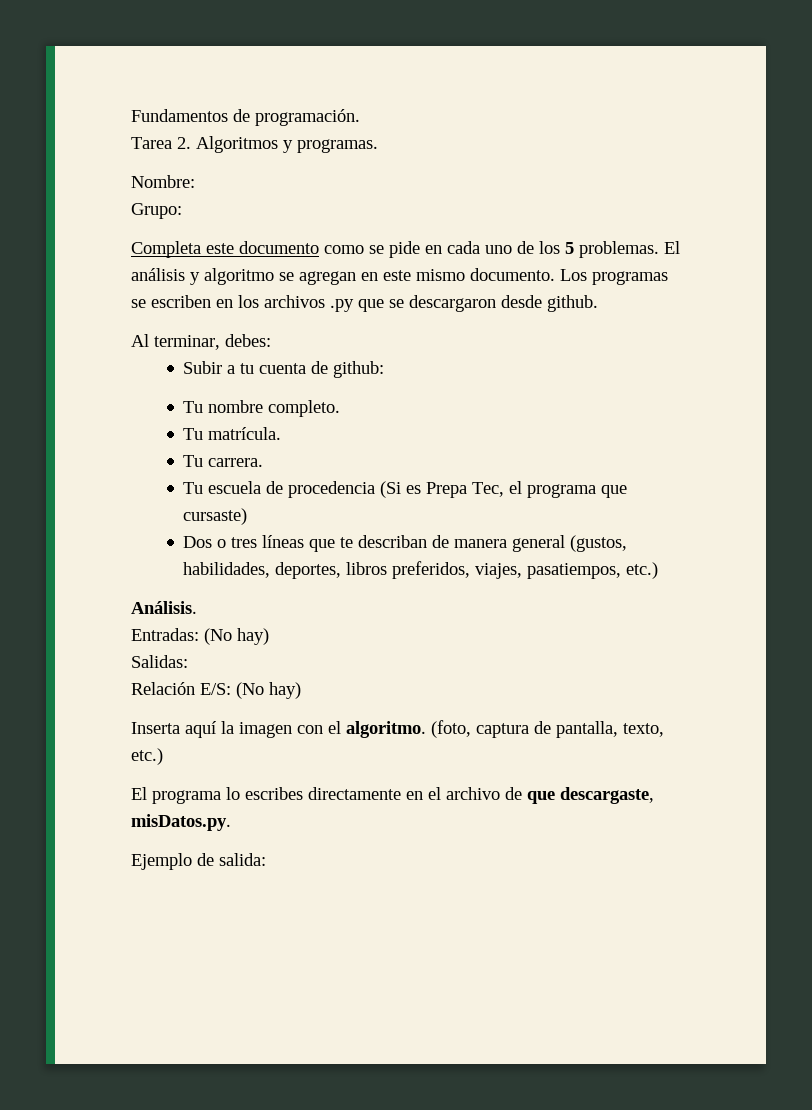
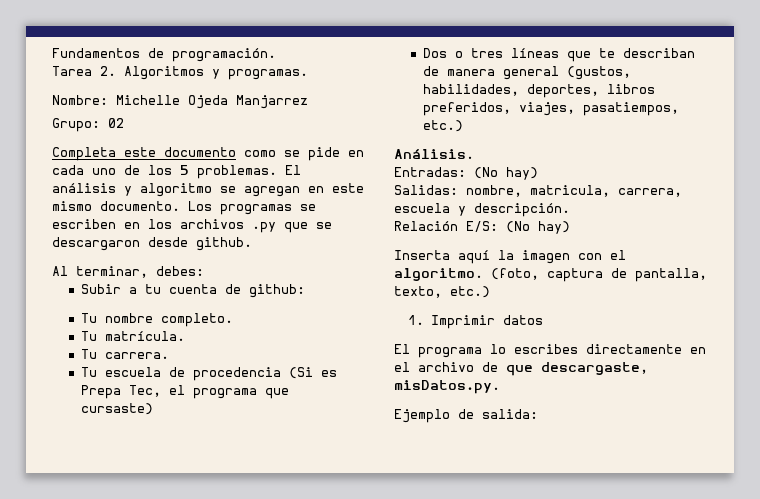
- Nombre:
+ Nombre: Michelle Ojeda Manjarrez
- Grupo:
+ Grupo: 02
- Salidas:
+ Salidas: nombre, matricula, carrera, escuela y descripción.
+ 1. Imprimir datos

